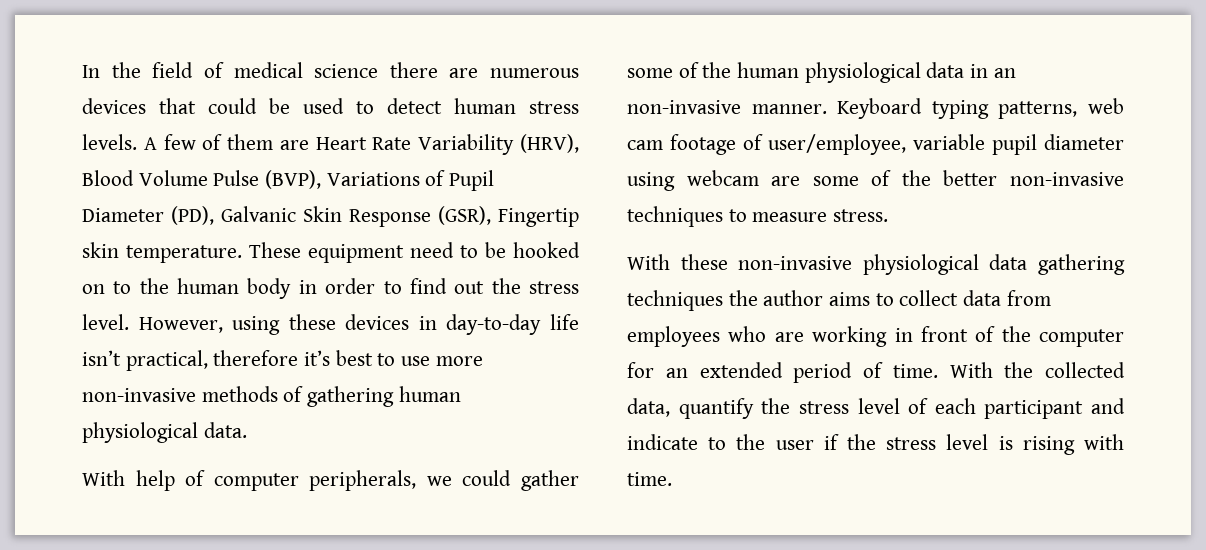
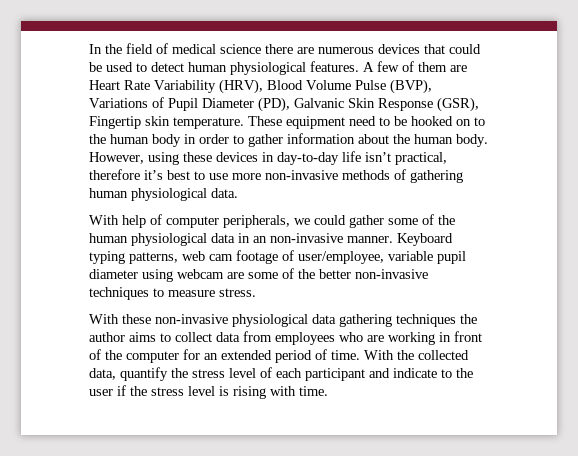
- In the field of medical science there are numerous devices that could be used to detect human stress levels.
+ In the field of medical science there are numerous devices that could be used to detect human physiological features.
- These equipment need to be hooked on to the human body in order to find out the stress level.
+ These equipment need to be hooked on to the human body in order to gather information about the human body.

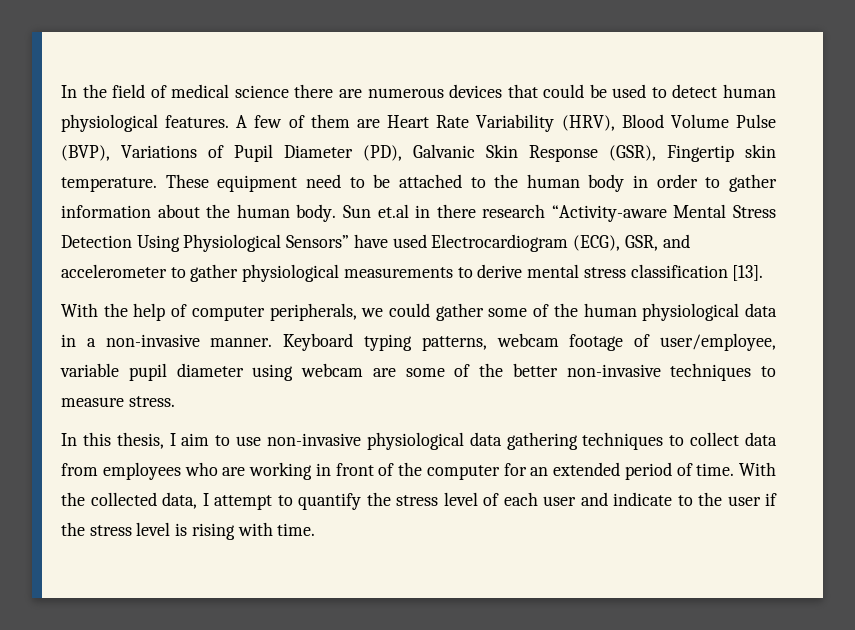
- These equipment need to be hooked on to the human body in order to gather information about the human body.
+ These equipment need to be attached to the human body in order to gather information about the human body.
- However, using these devices in day-to-day life isn’t practical, therefore it’s best to use more non-invasive methods of gathering human physiological data.
- With help of computer peripherals, we could gather some of the human physiological data in an non-invasive manner.
+ Sun et.al in there research “Activity-aware Mental Stress Detection Using Physiological Sensors” have used Electrocardiogram (ECG), GSR, and accelerometer to gather physiological measurements to derive mental stress classification [13].
+ With the help of computer peripherals, we could gather some of the human physiological data in a non-invasive manner.
- Keyboard typing patterns, web cam footage of user/employee, variable pupil diameter using webcam are some of the better non-invasive techniques to measure stress.
+ Keyboard typing patterns, webcam footage of user/employee, variable pupil diameter using webcam are some of the better non-invasive techniques to measure stress.
- With these non-invasive physiological data gathering techniques the author aims to collect data from employees who are working in front of the computer for an extended period of time.
+ In this thesis, I aim to use non-invasive physiological data gathering techniques to collect data from employees who are working in front of the computer for an extended period of time.
- With the collected data, quantify the stress level of each participant and indicate to the user if the stress level is rising with time.
+ With the collected data, I attempt to quantify the stress level of each user and indicate to the user if the stress level is rising with time.

